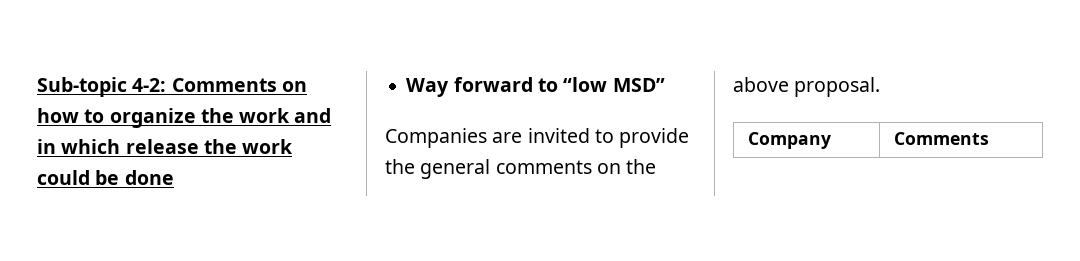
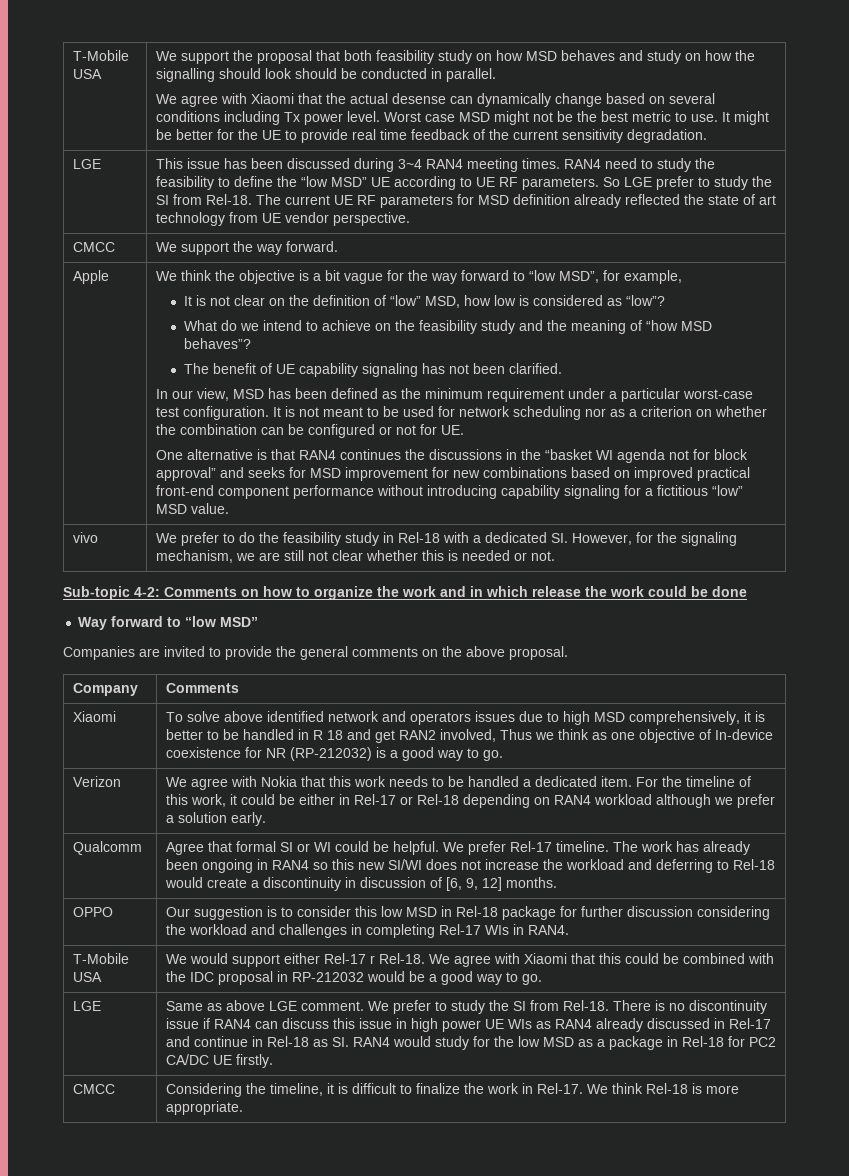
+ T-Mobile USA | We support the proposal that both feasibility study on how MSD behaves and study on how the signalling should look should be conducted in parallel.
+ We agree with Xiaomi that the actual desense can dynamically change based on several conditions including Tx power level. Worst case MSD might not be the best metric to use. It might be better for the UE to provide real time feedback of the current sensitivity degradation.
+ LGE | This issue has been discussed during 3~4 RAN4 meeting times. RAN4 need to study the feasibility to define the “low MSD” UE according to UE RF parameters. So LGE prefer to study the SI from Rel-18. The current UE RF parameters for MSD definition already reflected the state of art technology from UE vendor perspective.
+ CMCC | We support the way forward.
+ Apple | We think the objective is a bit vague for the way forward to “low MSD”, for example,
+ It is not clear on the definition of “low” MSD, how low is considered as “low”?
+ What do we intend to achieve on the feasibility study and the meaning of “how MSD behaves”?
+ The benefit of UE capability signaling has not been clarified.
+ In our view, MSD has been defined as the minimum requirement under a particular worst-case test configuration. It is not meant to be used for network scheduling nor as a criterion on whether the combination can be configured or not for UE.
+ One alternative is that RAN4 continues the discussions in the “basket WI agenda not for block approval” and seeks for MSD improvement for new combinations based on improved practical front-end component performance without introducing capability signaling for a fictitious “low” MSD value.
+ vivo | We prefer to do the feasibility study in Rel-18 with a dedicated SI. However, for the signaling mechanism, we are still not clear whether this is needed or not.
+ Xiaomi | To solve above identified network and operators issues due to high MSD comprehensively, it is better to be handled in R 18 and get RAN2 involved, Thus we think as one objective of In-device coexistence for NR (RP-212032) is a good way to go.
+ Verizon | We agree with Nokia that this work needs to be handled a dedicated item. For the timeline of this work, it could be either in Rel-17 or Rel-18 depending on RAN4 workload although we prefer a solution early.
+ Qualcomm | Agree that formal SI or WI could be helpful. We prefer Rel-17 timeline. The work has already been ongoing in RAN4 so this new SI/WI does not increase the workload and deferring to Rel-18 would create a discontinuity in discussion of [6, 9, 12] months.
+ OPPO | Our suggestion is to consider this low MSD in Rel-18 package for further discussion considering the workload and challenges in completing Rel-17 WIs in RAN4.
+ T-Mobile USA | We would support either Rel-17 r Rel-18. We agree with Xiaomi that this could be combined with the IDC proposal in RP-212032 would be a good way to go.
+ LGE | Same as above LGE comment. We prefer to study the SI from Rel-18. There is no discontinuity issue if RAN4 can discuss this issue in high power UE WIs as RAN4 already discussed in Rel-17 and continue in Rel-18 as SI. RAN4 would study for the low MSD as a package in Rel-18 for PC2 CA/DC UE firstly.
+ CMCC | Considering the timeline, it is difficult to finalize the work in Rel-17. We think Rel-18 is more appropriate.

